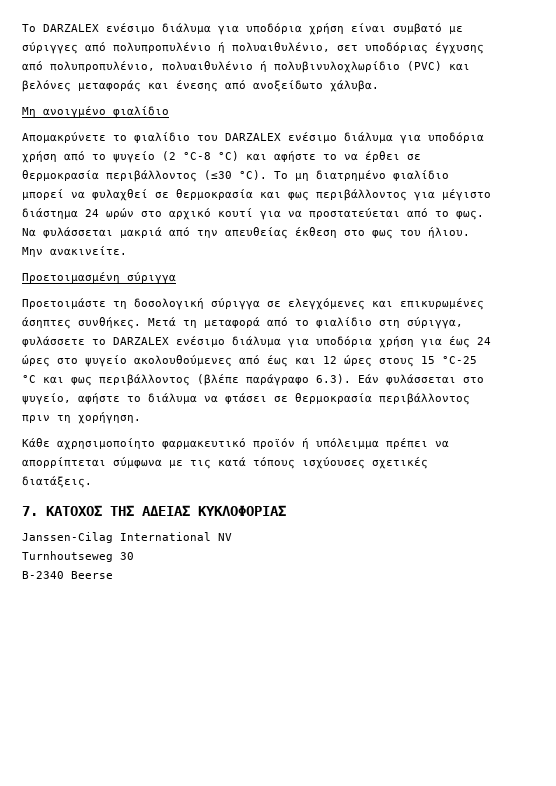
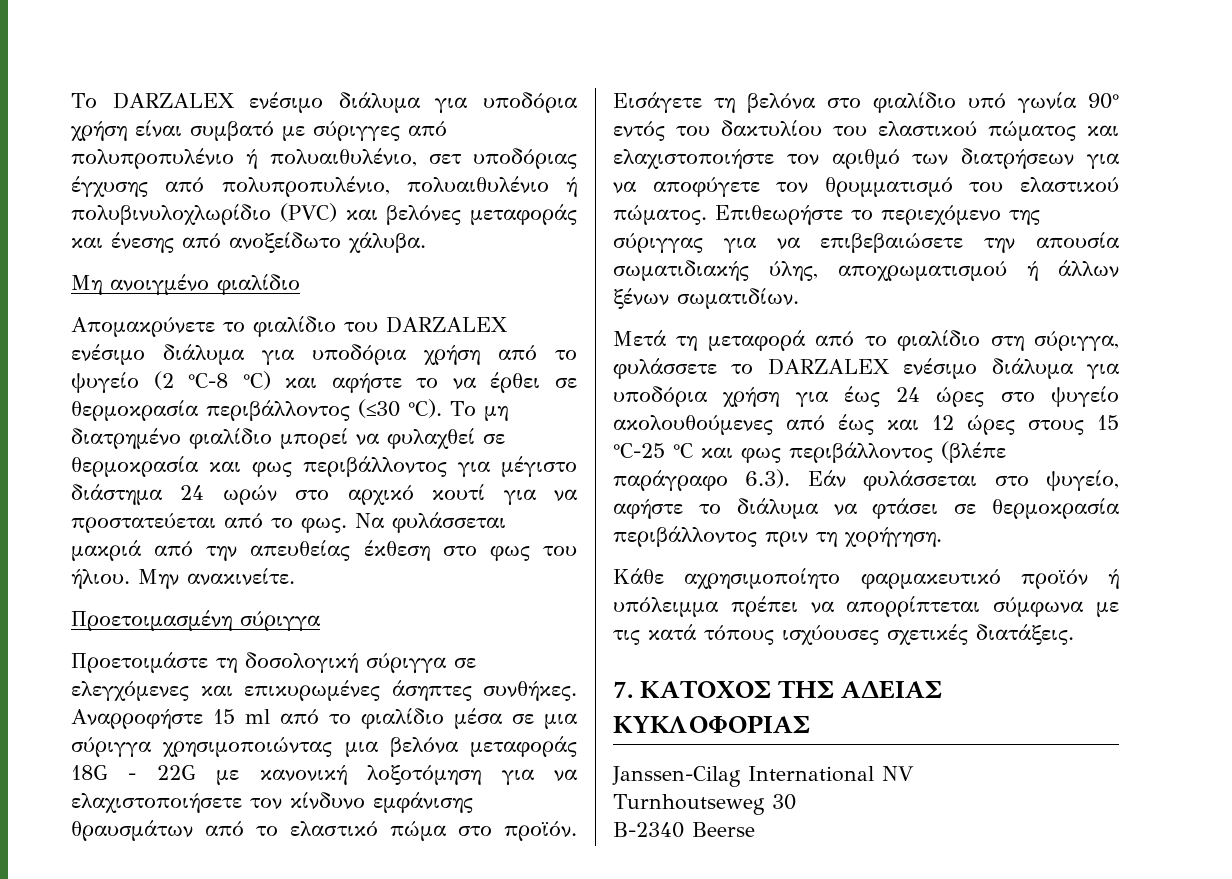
- Προετοιμάστε τη δοσολογική σύριγγα σε ελεγχόμενες και επικυρωμένες άσηπτες συνθήκες. Μετά τη μεταφορά από το φιαλίδιο στη σύριγγα, φυλάσσετε το DARZALEX ενέσιμο διάλυμα για υποδόρια χρήση για έως 24 ώρες στο ψυγείο ακολουθούμενες από έως και 12 ώρες στους 15 °C-25 °C και φως περιβάλλοντος (βλέπε παράγραφο 6.3). Εάν φυλάσσεται στο ψυγείο, αφήστε το διάλυμα να φτάσει σε θερμοκρασία περιβάλλοντος πριν τη χορήγηση.
+ Προετοιμάστε τη δοσολογική σύριγγα σε ελεγχόμενες και επικυρωμένες άσηπτες συνθήκες. Αναρροφήστε 15 ml από το φιαλίδιο μέσα σε μια σύριγγα χρησιμοποιώντας μια βελόνα μεταφοράς 18G - 22G με κανονική λοξοτόμηση για να ελαχιστοποιήσετε τον κίνδυνο εμφάνισης θραυσμάτων από το ελαστικό πώμα στο προϊόν. Εισάγετε τη βελόνα στο φιαλίδιο υπό γωνία 90° εντός του δακτυλίου του ελαστικού πώματος και ελαχιστοποιήστε τον αριθμό των διατρήσεων για να αποφύγετε τον θρυμματισμό του ελαστικού πώματος. Επιθεωρήστε το περιεχόμενο της σύριγγας για να επιβεβαιώσετε την απουσία σωματιδιακής ύλης, αποχρωματισμού ή άλλων ξένων σωματιδίων.
+ Μετά τη μεταφορά από το φιαλίδιο στη σύριγγα, φυλάσσετε το DARZALEX ενέσιμο διάλυμα για υποδόρια χρήση για έως 24 ώρες στο ψυγείο ακολουθούμενες από έως και 12 ώρες στους 15 °C-25 °C και φως περιβάλλοντος (βλέπε παράγραφο 6.3). Εάν φυλάσσεται στο ψυγείο, αφήστε το διάλυμα να φτάσει σε θερμοκρασία περιβάλλοντος πριν τη χορήγηση.

